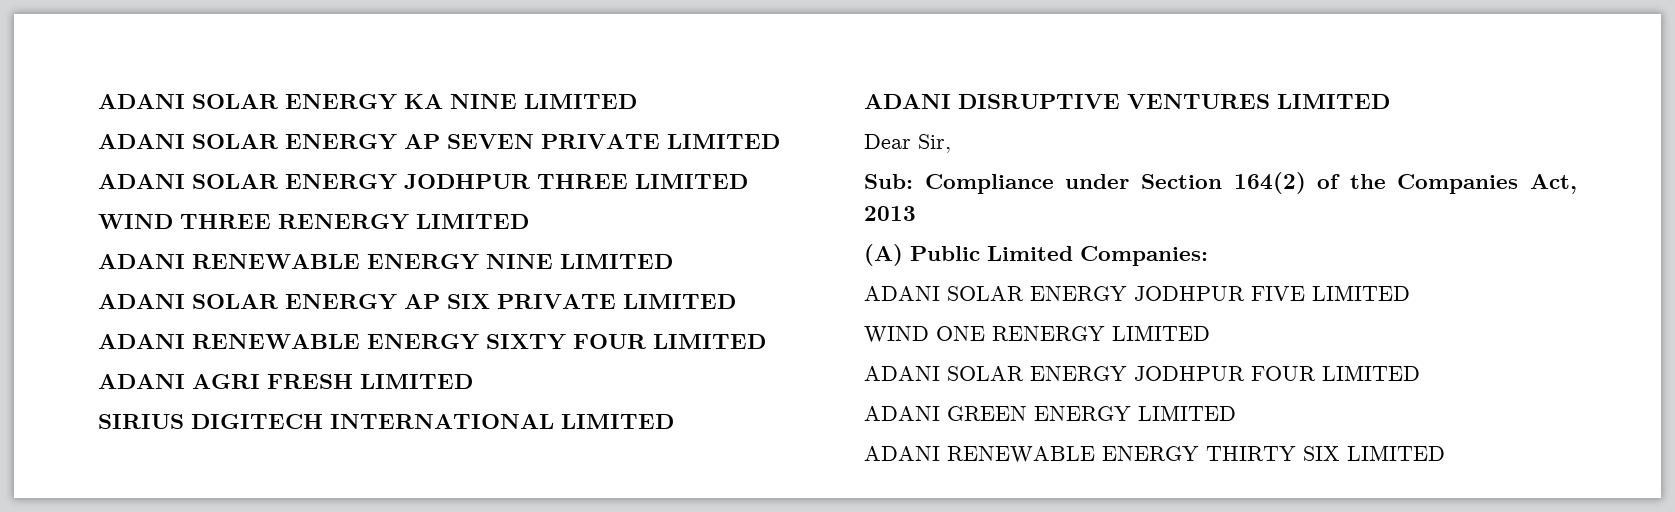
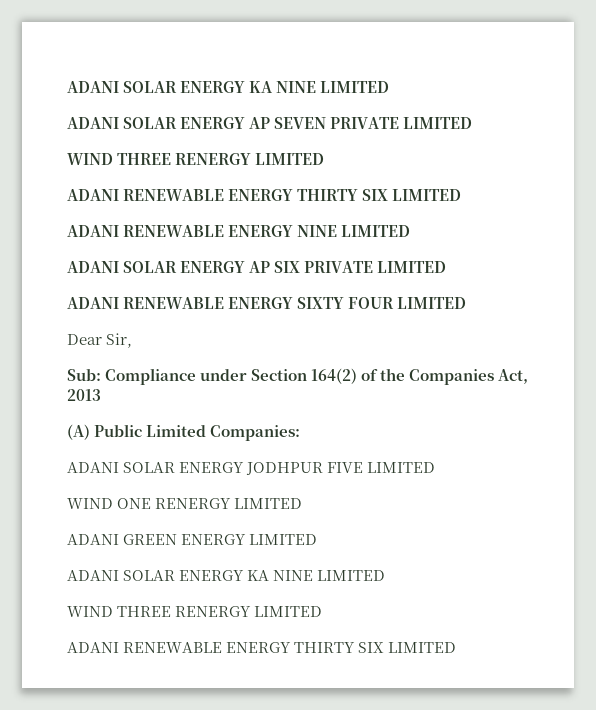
  ADANI SOLAR ENERGY AP SEVEN PRIVATE LIMITED
- ADANI SOLAR ENERGY JODHPUR THREE LIMITED
  WIND THREE RENERGY LIMITED
+ ADANI RENEWABLE ENERGY THIRTY SIX LIMITED
- ADANI AGRI FRESH LIMITED
- SIRIUS DIGITECH INTERNATIONAL LIMITED
- ADANI DISRUPTIVE VENTURES LIMITED
- ADANI SOLAR ENERGY JODHPUR FOUR LIMITED
  ADANI GREEN ENERGY LIMITED
+ ADANI SOLAR ENERGY KA NINE LIMITED
+ WIND THREE RENERGY LIMITED

